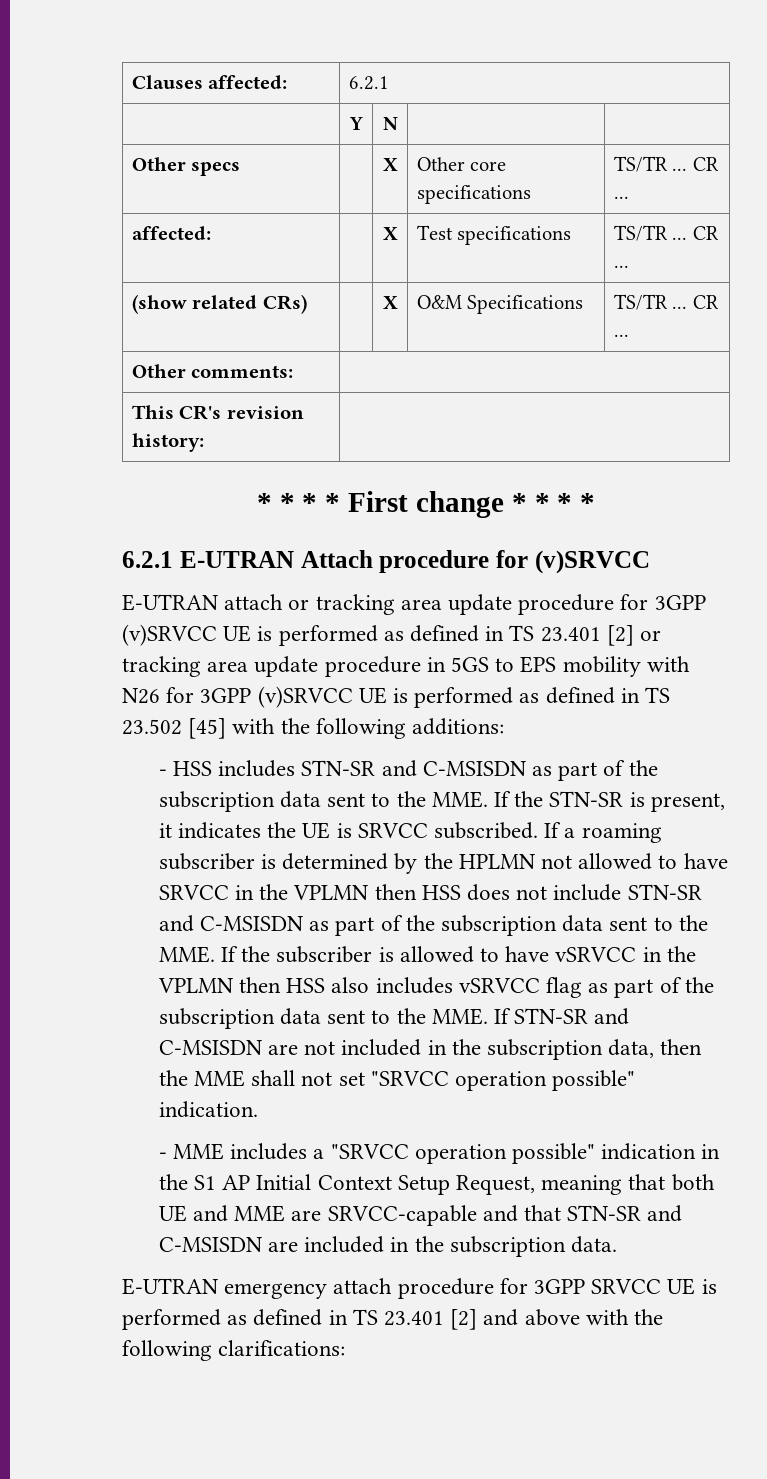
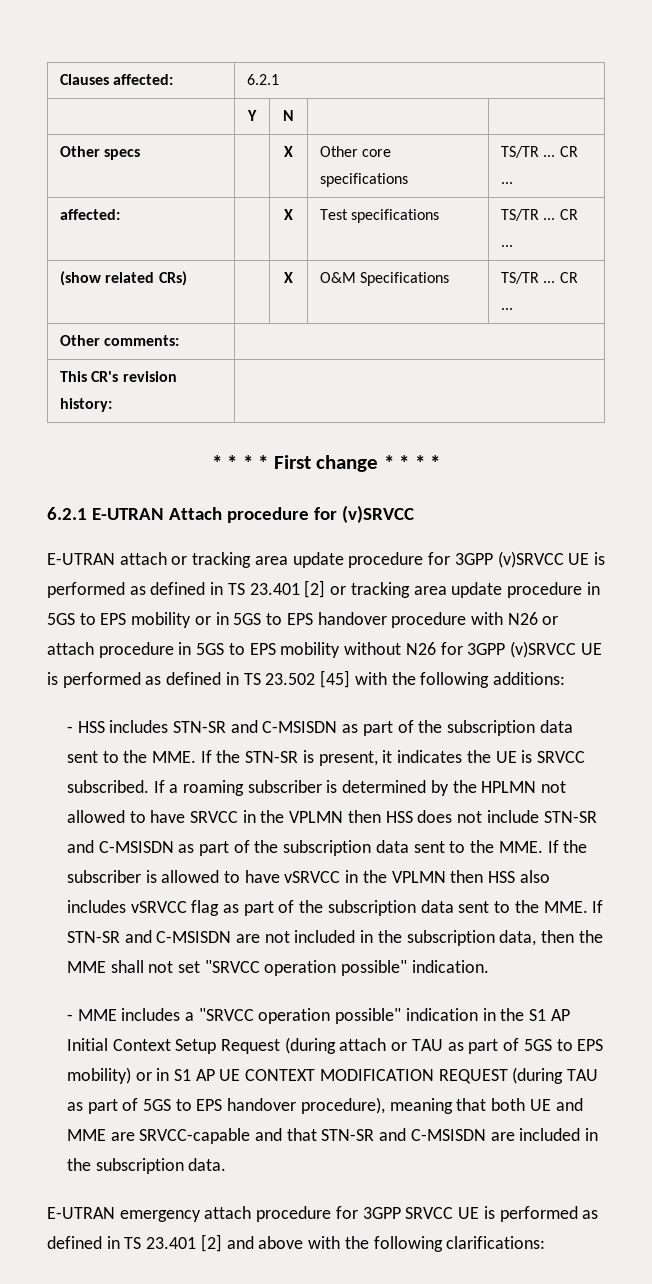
- E-UTRAN attach or tracking area update procedure for 3GPP (v)SRVCC UE is performed as defined in TS 23.401 [2] or tracking area update procedure in 5GS to EPS mobility with N26 for 3GPP (v)SRVCC UE is performed as defined in TS 23.502 [45] with the following additions:
+ E-UTRAN attach or tracking area update procedure for 3GPP (v)SRVCC UE is performed as defined in TS 23.401 [2] or tracking area update procedure in 5GS to EPS mobility or in 5GS to EPS handover procedure with N26 or attach procedure in 5GS to EPS mobility without N26 for 3GPP (v)SRVCC UE is performed as defined in TS 23.502 [45] with the following additions:
- - MME includes a "SRVCC operation possible" indication in the S1 AP Initial Context Setup Request, meaning that both UE and MME are SRVCC-capable and that STN-SR and C-MSISDN are included in the subscription data.
+ - MME includes a "SRVCC operation possible" indication in the S1 AP Initial Context Setup Request (during attach or TAU as part of 5GS to EPS mobility) or in S1 AP UE CONTEXT MODIFICATION REQUEST (during TAU as part of 5GS to EPS handover procedure), meaning that both UE and MME are SRVCC-capable and that STN-SR and C-MSISDN are included in the subscription data.

